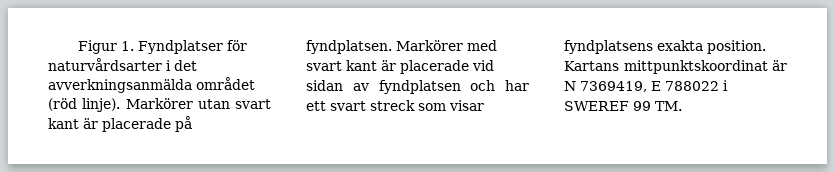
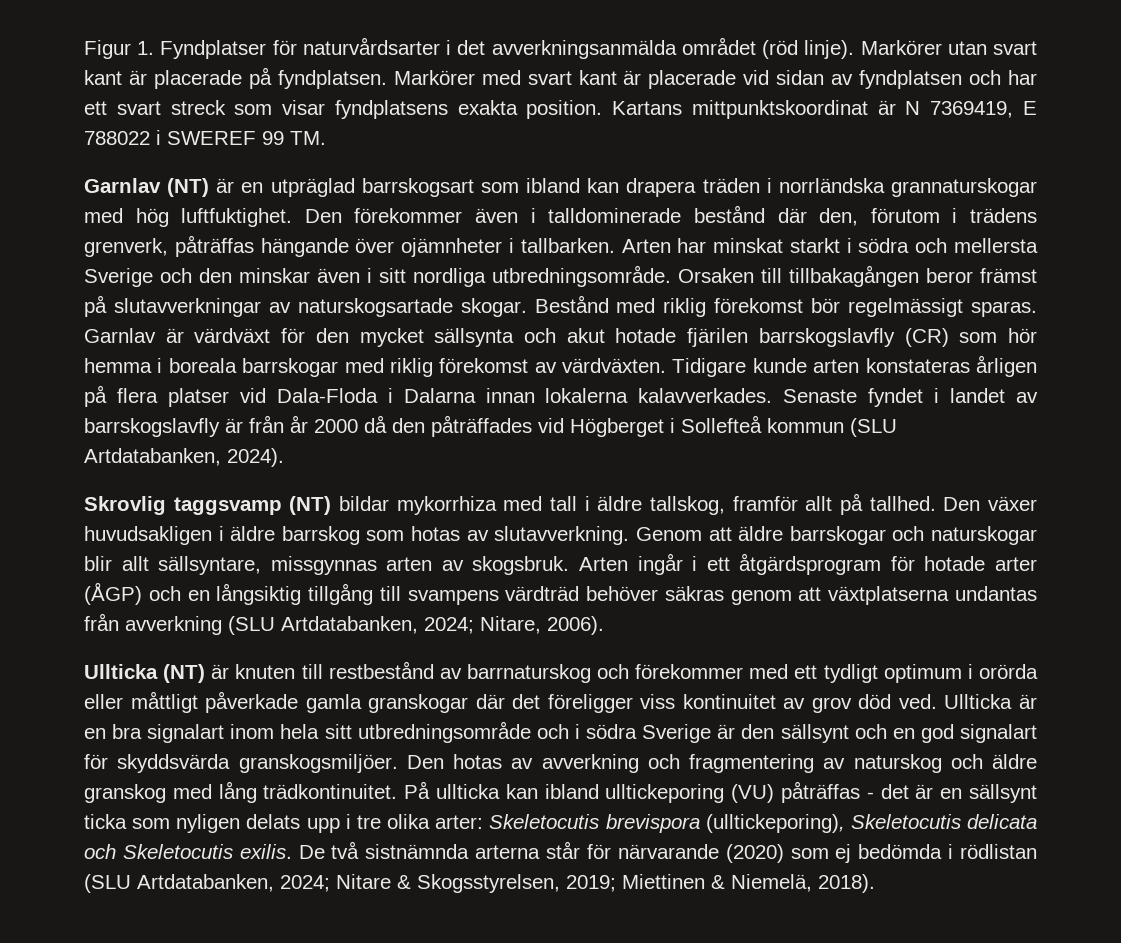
+ Garnlav (NT) är en utpräglad barrskogsart som ibland kan drapera träden i norrländska grannaturskogar med hög luftfuktighet. Den förekommer även i talldominerade bestånd där den, förutom i trädens grenverk, påträffas hängande över ojämnheter i tallbarken. Arten har minskat starkt i södra och mellersta Sverige och den minskar även i sitt nordliga utbredningsområde. Orsaken till tillbakagången beror främst på slutavverkningar av naturskogsartade skogar. Bestånd med riklig förekomst bör regelmässigt sparas. Garnlav är värdväxt för den mycket sällsynta och akut hotade fjärilen barrskogslavfly (CR) som hör hemma i boreala barrskogar med riklig förekomst av värdväxten. Tidigare kunde arten konstateras årligen på flera platser vid Dala-Floda i Dalarna innan lokalerna kalavverkades. Senaste fyndet i landet av barrskogslavfly är från år 2000 då den påträffades vid Högberget i Sollefteå kommun (SLU Artdatabanken, 2024).
+ Skrovlig taggsvamp (NT) bildar mykorrhiza med tall i äldre tallskog, framför allt på tallhed. Den växer huvudsakligen i äldre barrskog som hotas av slutavverkning. Genom att äldre barrskogar och naturskogar blir allt sällsyntare, missgynnas arten av skogsbruk. Arten ingår i ett åtgärdsprogram för hotade arter (ÅGP) och en långsiktig tillgång till svampens värdträd behöver säkras genom att växtplatserna undantas från avverkning (SLU Artdatabanken, 2024; Nitare, 2006).
+ Ullticka (NT) är knuten till restbestånd av barrnaturskog och förekommer med ett tydligt optimum i orörda eller måttligt påverkade gamla granskogar där det föreligger viss kontinuitet av grov död ved. Ullticka är en bra signalart inom hela sitt utbredningsområde och i södra Sverige är den sällsynt och en god signalart för skyddsvärda granskogsmiljöer. Den hotas av avverkning och fragmentering av naturskog och äldre granskog med lång trädkontinuitet. På ullticka kan ibland ulltickeporing (VU) påträffas - det är en sällsynt ticka som nyligen delats upp i tre olika arter: Skeletocutis brevispora (ulltickeporing), Skeletocutis delicata och Skeletocutis exilis. De två sistnämnda arterna står för närvarande (2020) som ej bedömda i rödlistan (SLU Artdatabanken, 2024; Nitare & Skogsstyrelsen, 2019; Miettinen & Niemelä, 2018).

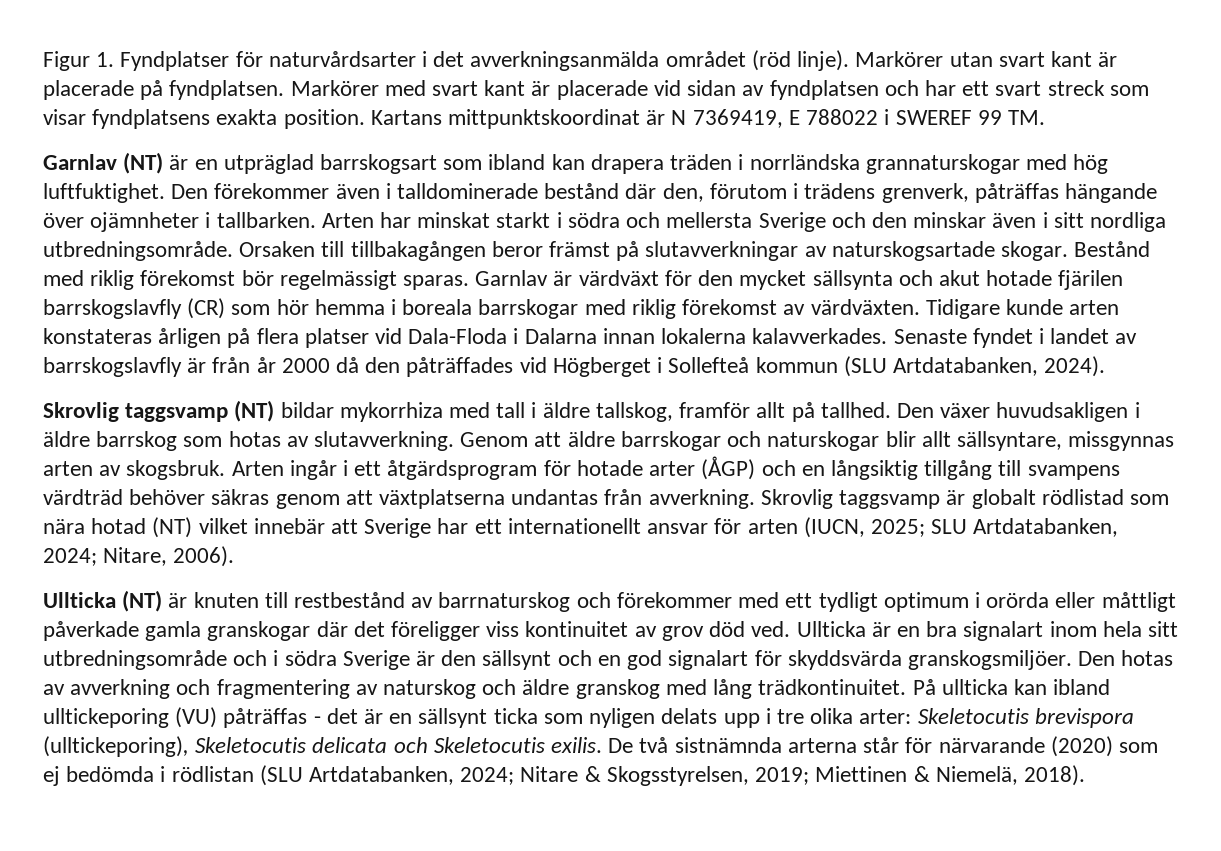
- Arten ingår i ett åtgärdsprogram för hotade arter (ÅGP) och en långsiktig tillgång till svampens värdträd behöver säkras genom att växtplatserna undantas från avverkning (SLU Artdatabanken, 2024; Nitare, 2006).
+ Arten ingår i ett åtgärdsprogram för hotade arter (ÅGP) och en långsiktig tillgång till svampens värdträd behöver säkras genom att växtplatserna undantas från avverkning. Skrovlig taggsvamp är globalt rödlistad som nära hotad (NT) vilket innebär att Sverige har ett internationellt ansvar för arten (IUCN, 2025; SLU Artdatabanken, 2024; Nitare, 2006).

